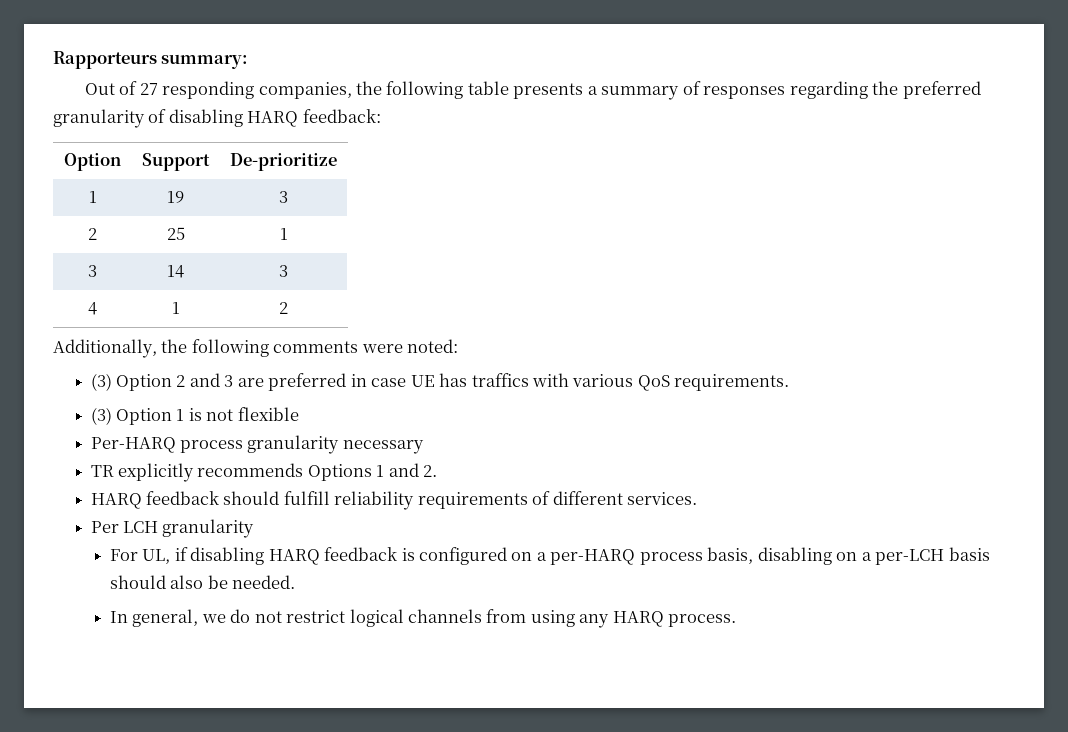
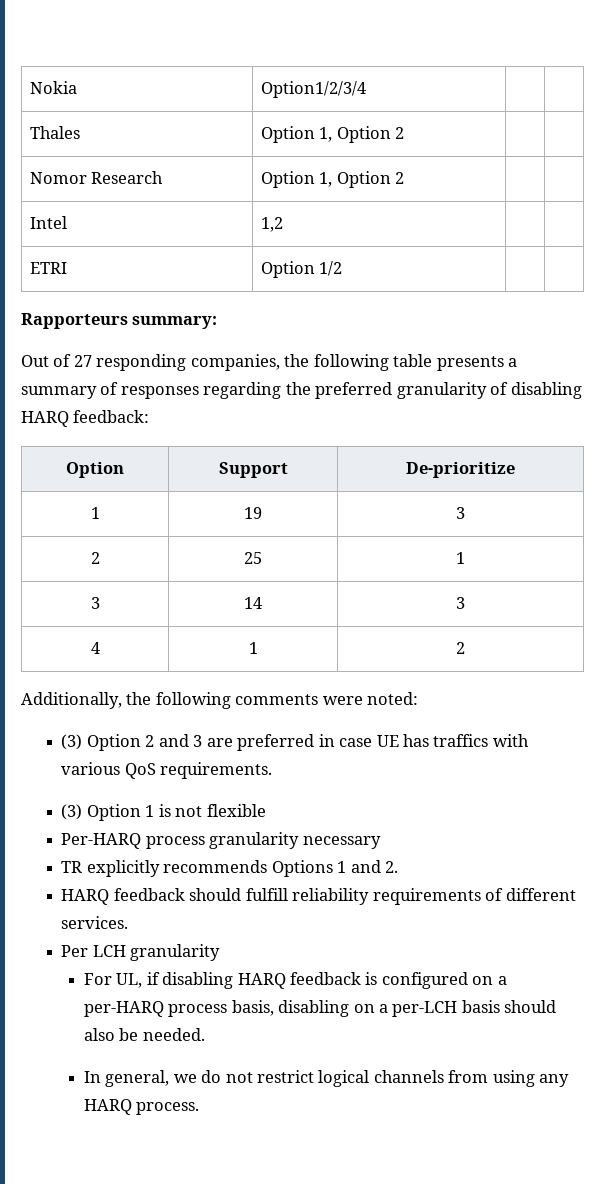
+ Nokia | Option1/2/3/4 | |
+ Thales | Option 1, Option 2 | |
+ Nomor Research | Option 1, Option 2 | |
+ Intel | 1,2 | |
+ ETRI | Option 1/2 | |

